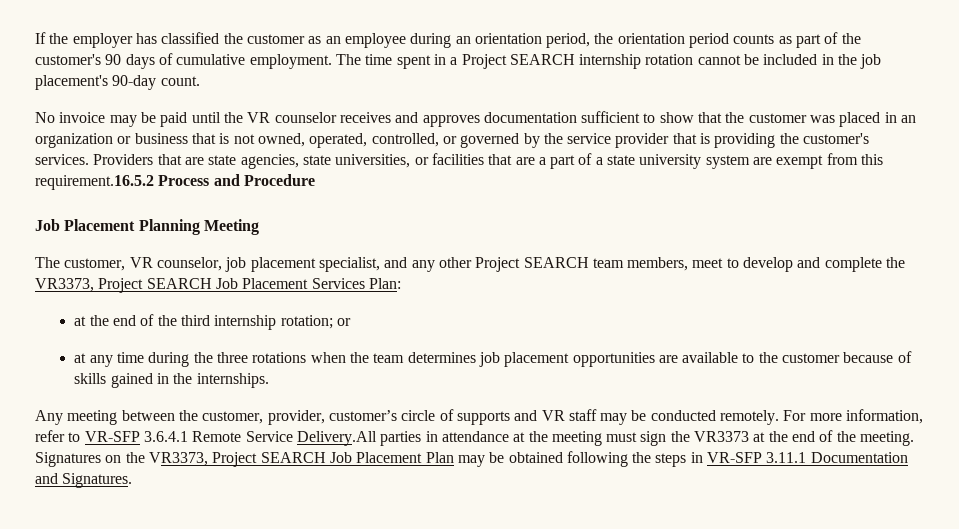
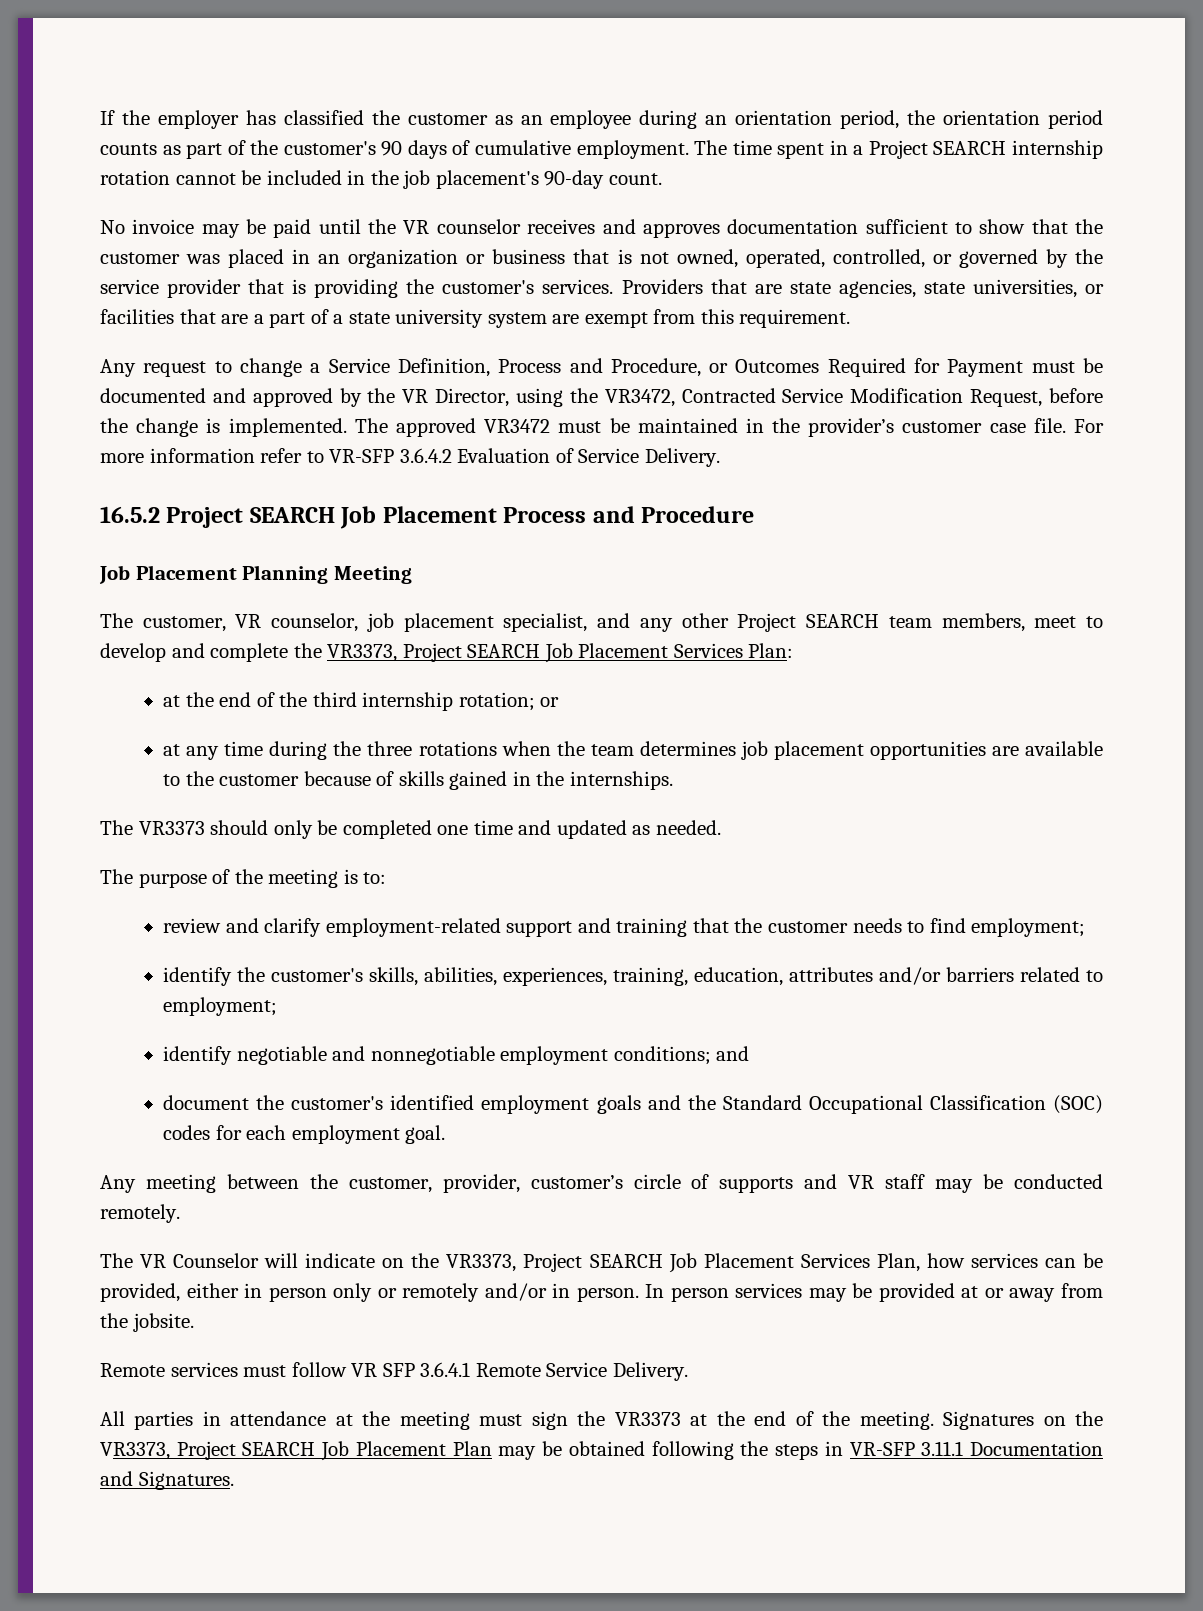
- Providers that are state agencies, state universities, or facilities that are a part of a state university system are exempt from this requirement.16.5.2 Process and Procedure
+ Providers that are state agencies, state universities, or facilities that are a part of a state university system are exempt from this requirement.
+ Any request to change a Service Definition, Process and Procedure, or Outcomes Required for Payment must be documented and approved by the VR Director, using the VR3472, Contracted Service Modification Request, before the change is implemented. The approved VR3472 must be maintained in the provider’s customer case file. For more information refer to VR-SFP 3.6.4.2 Evaluation of Service Delivery.
+ 16.5.2 Project SEARCH Job Placement Process and Procedure
+ The VR3373 should only be completed one time and updated as needed.
+ The purpose of the meeting is to:
+ review and clarify employment-related support and training that the customer needs to find employment;
+ identify the customer's skills, abilities, experiences, training, education, attributes and/or barriers related to employment;
+ identify negotiable and nonnegotiable employment conditions; and
+ document the customer's identified employment goals and the Standard Occupational Classification (SOC) codes for each employment goal.
- Any meeting between the customer, provider, customer’s circle of supports and VR staff may be conducted remotely. For more information, refer to VR-SFP 3.6.4.1 Remote Service Delivery.All parties in attendance at the meeting must sign the VR3373 at the end of the meeting.
+ Any meeting between the customer, provider, customer’s circle of supports and VR staff may be conducted remotely.
+ The VR Counselor will indicate on the VR3373, Project SEARCH Job Placement Services Plan, how services can be provided, either in person only or remotely and/or in person. In person services may be provided at or away from the jobsite.
+ Remote services must follow VR SFP 3.6.4.1 Remote Service Delivery.
+ All parties in attendance at the meeting must sign the VR3373 at the end of the meeting.

